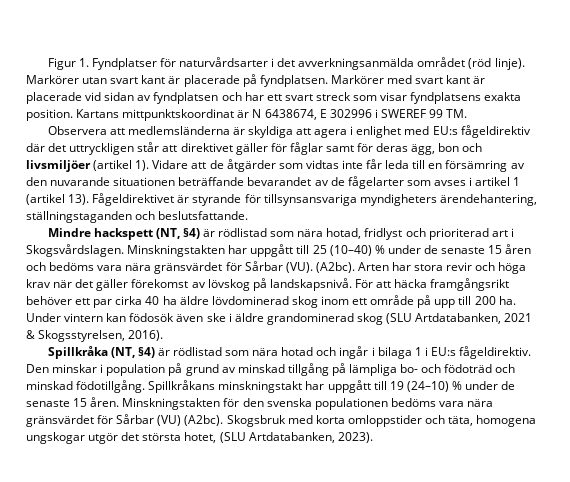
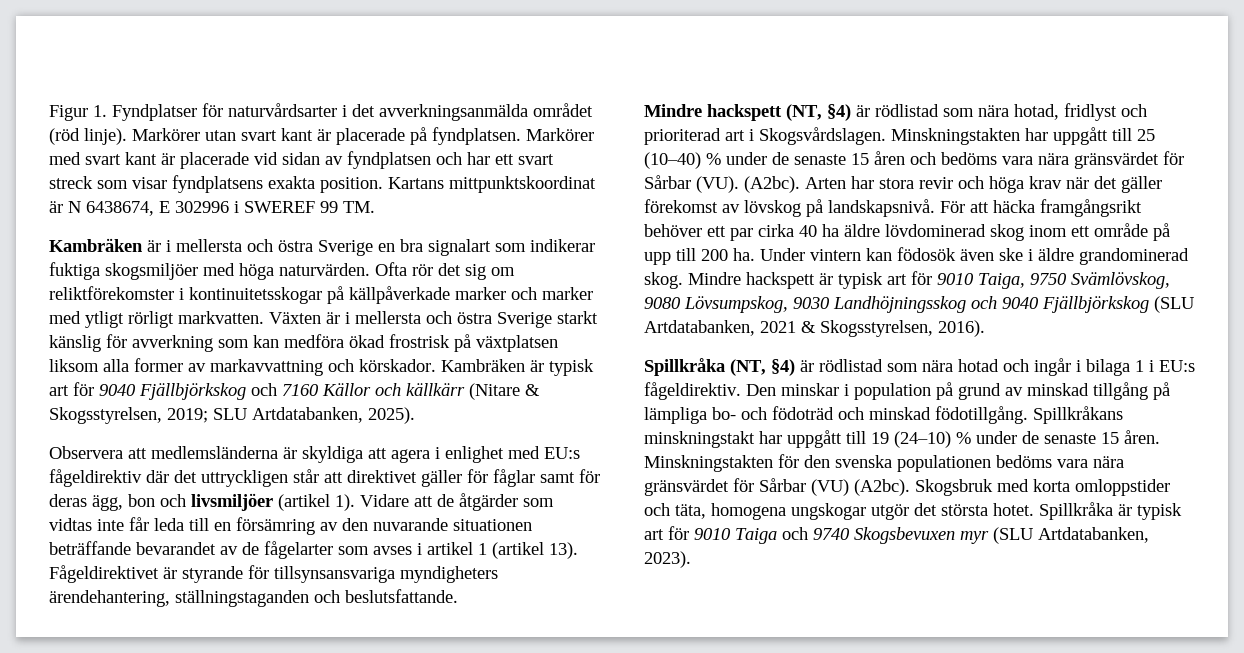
+ Kambräken är i mellersta och östra Sverige en bra signalart som indikerar fuktiga skogsmiljöer med höga naturvärden. Ofta rör det sig om reliktförekomster i kontinuitetsskogar på källpåverkade marker och marker med ytligt rörligt markvatten. Växten är i mellersta och östra Sverige starkt känslig för avverkning som kan medföra ökad frostrisk på växtplatsen liksom alla former av markavvattning och körskador. Kambräken är typisk art för 9040 Fjällbjörkskog och 7160 Källor och källkärr (Nitare & Skogsstyrelsen, 2019; SLU Artdatabanken, 2025).
- Under vintern kan födosök även ske i äldre grandominerad skog (SLU Artdatabanken, 2021 & Skogsstyrelsen, 2016).
+ Under vintern kan födosök även ske i äldre grandominerad skog. Mindre hackspett är typisk art för 9010 Taiga, 9750 Svämlövskog, 9080 Lövsumpskog, 9030 Landhöjningsskog och 9040 Fjällbjörkskog (SLU Artdatabanken, 2021 & Skogsstyrelsen, 2016).
- Skogsbruk med korta omloppstider och täta, homogena ungskogar utgör det största hotet, (SLU Artdatabanken, 2023).
+ Skogsbruk med korta omloppstider och täta, homogena ungskogar utgör det största hotet. Spillkråka är typisk art för 9010 Taiga och 9740 Skogsbevuxen myr (SLU Artdatabanken, 2023).

